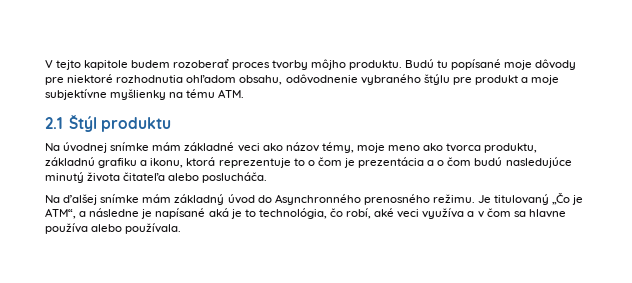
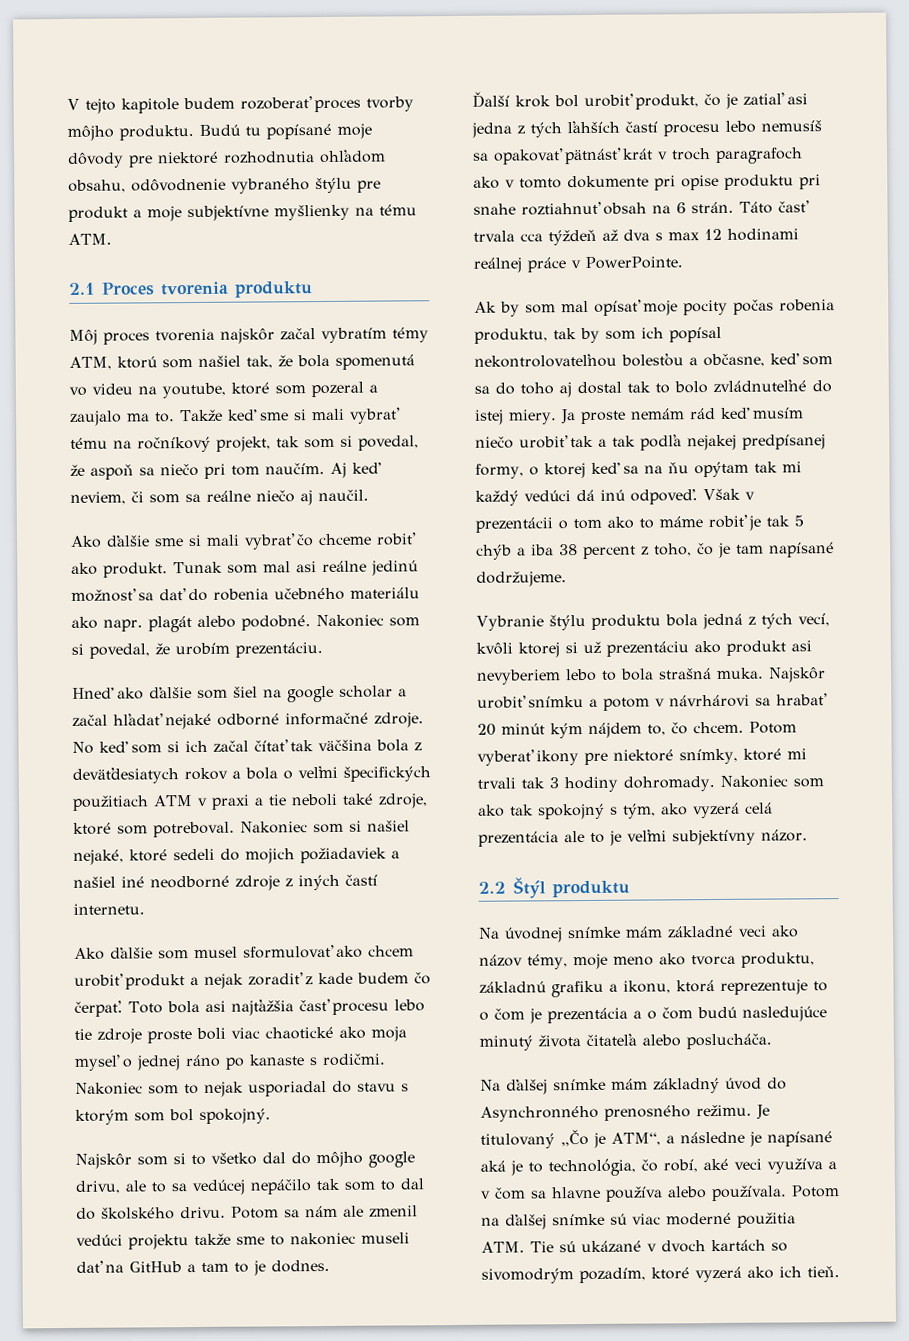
- 2.1 Štýl produktu
+ 2.1 Proces tvorenia produktu
+ Môj proces tvorenia najskôr začal vybratím témy ATM, ktorú som našiel tak, že bola spomenutá vo videu na youtube, ktoré som pozeral a zaujalo ma to. Takže keď sme si mali vybrať tému na ročníkový projekt, tak som si povedal, že aspoň sa niečo pri tom naučím. Aj keď neviem, či som sa reálne niečo aj naučil.
+ Ako ďalšie sme si mali vybrať čo chceme robiť ako produkt. Tunak som mal asi reálne jedinú možnosť sa dať do robenia učebného materiálu ako napr. plagát alebo podobné. Nakoniec som si povedal, že urobím prezentáciu.
+ Hneď ako ďalšie som šiel na google scholar a začal hľadať nejaké odborné informačné zdroje. No keď som si ich začal čítať tak väčšina bola z deväťdesiatych rokov a bola o veľmi špecifických použitiach ATM v praxi a tie neboli také zdroje, ktoré som potreboval. Nakoniec som si našiel nejaké, ktoré sedeli do mojich požiadaviek a našiel iné neodborné zdroje z iných častí internetu.
+ Ako ďalšie som musel sformulovať ako chcem urobiť produkt a nejak zoradiť z kade budem čo čerpať. Toto bola asi najťažšia časť procesu lebo tie zdroje proste boli viac chaotické ako moja myseľ o jednej ráno po kanaste s rodičmi. Nakoniec som to nejak usporiadal do stavu s ktorým som bol spokojný.
+ Najskôr som si to všetko dal do môjho google drivu, ale to sa vedúcej nepáčilo tak som to dal do školského drivu. Potom sa nám ale zmenil vedúci projektu takže sme to nakoniec museli dať na GitHub a tam to je dodnes.
+ Ďalší krok bol urobiť produkt, čo je zatiaľ asi jedna z tých ľahších častí procesu lebo nemusíš sa opakovať pätnásť krát v troch paragrafoch ako v tomto dokumente pri opise produktu pri snahe roztiahnuť obsah na 6 strán. Táto časť trvala cca týždeň až dva s max 12 hodinami reálnej práce v PowerPointe.
+ Ak by som mal opísať moje pocity počas robenia produktu, tak by som ich popísal nekontrolovateľnou bolesťou a občasne, keď som sa do toho aj dostal tak to bolo zvládnuteľné do istej miery. Ja proste nemám rád keď musím niečo urobiť tak a tak podľa nejakej predpísanej formy, o ktorej keď sa na ňu opýtam tak mi každý vedúci dá inú odpoveď. Však v prezentácii o tom ako to máme robiť je tak 5 chýb a iba 38 percent z toho, čo je tam napísané dodržujeme.
+ Vybranie štýlu produktu bola jedná z tých vecí, kvôli ktorej si už prezentáciu ako produkt asi nevyberiem lebo to bola strašná muka. Najskôr urobiť snímku a potom v návrhárovi sa hrabať 20 minút kým nájdem to, čo chcem. Potom vyberať ikony pre niektoré snímky, ktoré mi trvali tak 3 hodiny dohromady. Nakoniec som ako tak spokojný s tým, ako vyzerá celá prezentácia ale to je veľmi subjektívny názor.
+ 2.2 Štýl produktu
+ Potom na ďalšej snímke sú viac moderné použitia ATM. Tie sú ukázané v dvoch kartách so sivomodrým pozadím, ktoré vyzerá ako ich tieň.

